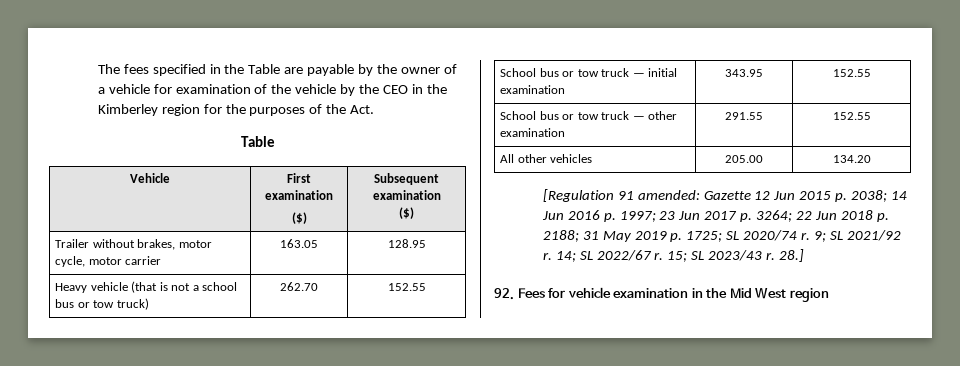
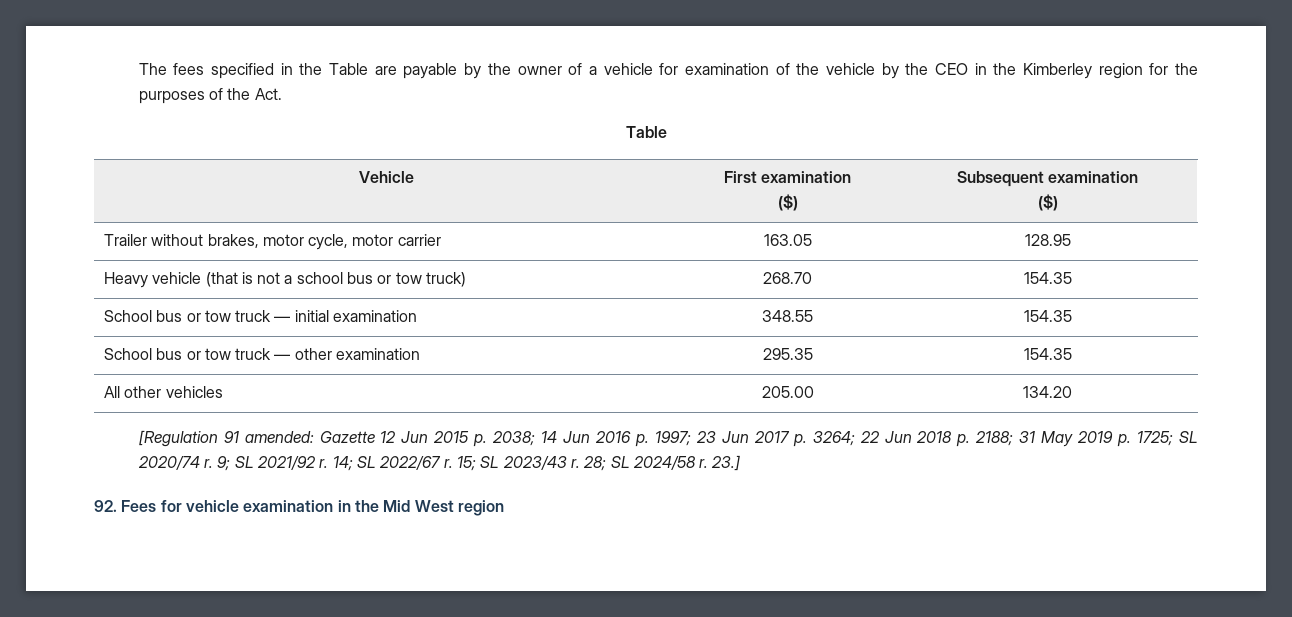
- Heavy vehicle (that is not a school bus or tow truck) | 262.70 | 152.55
+ Heavy vehicle (that is not a school bus or tow truck) | 268.70 | 154.35
- School bus or tow truck — initial examination | 343.95 | 152.55
+ School bus or tow truck — initial examination | 348.55 | 154.35
- School bus or tow truck — other examination | 291.55 | 152.55
+ School bus or tow truck — other examination | 295.35 | 154.35
- 28.]
+ 28; SL 2024/58 r. 23.]

